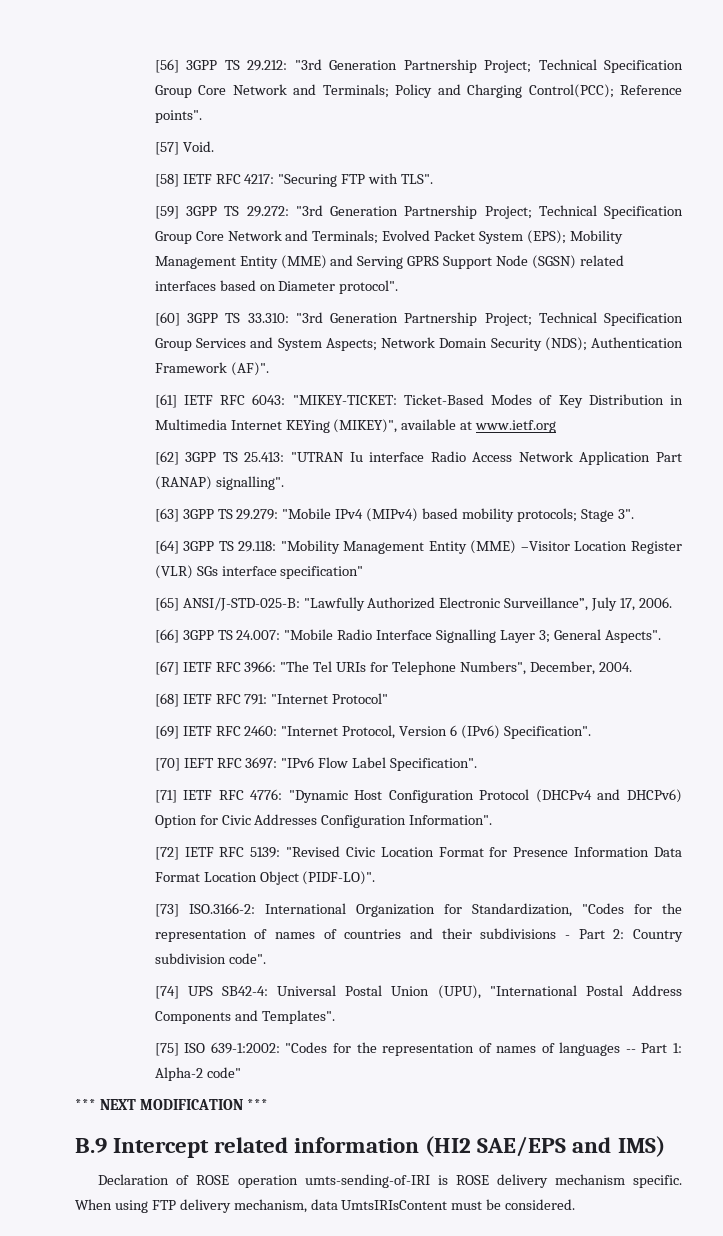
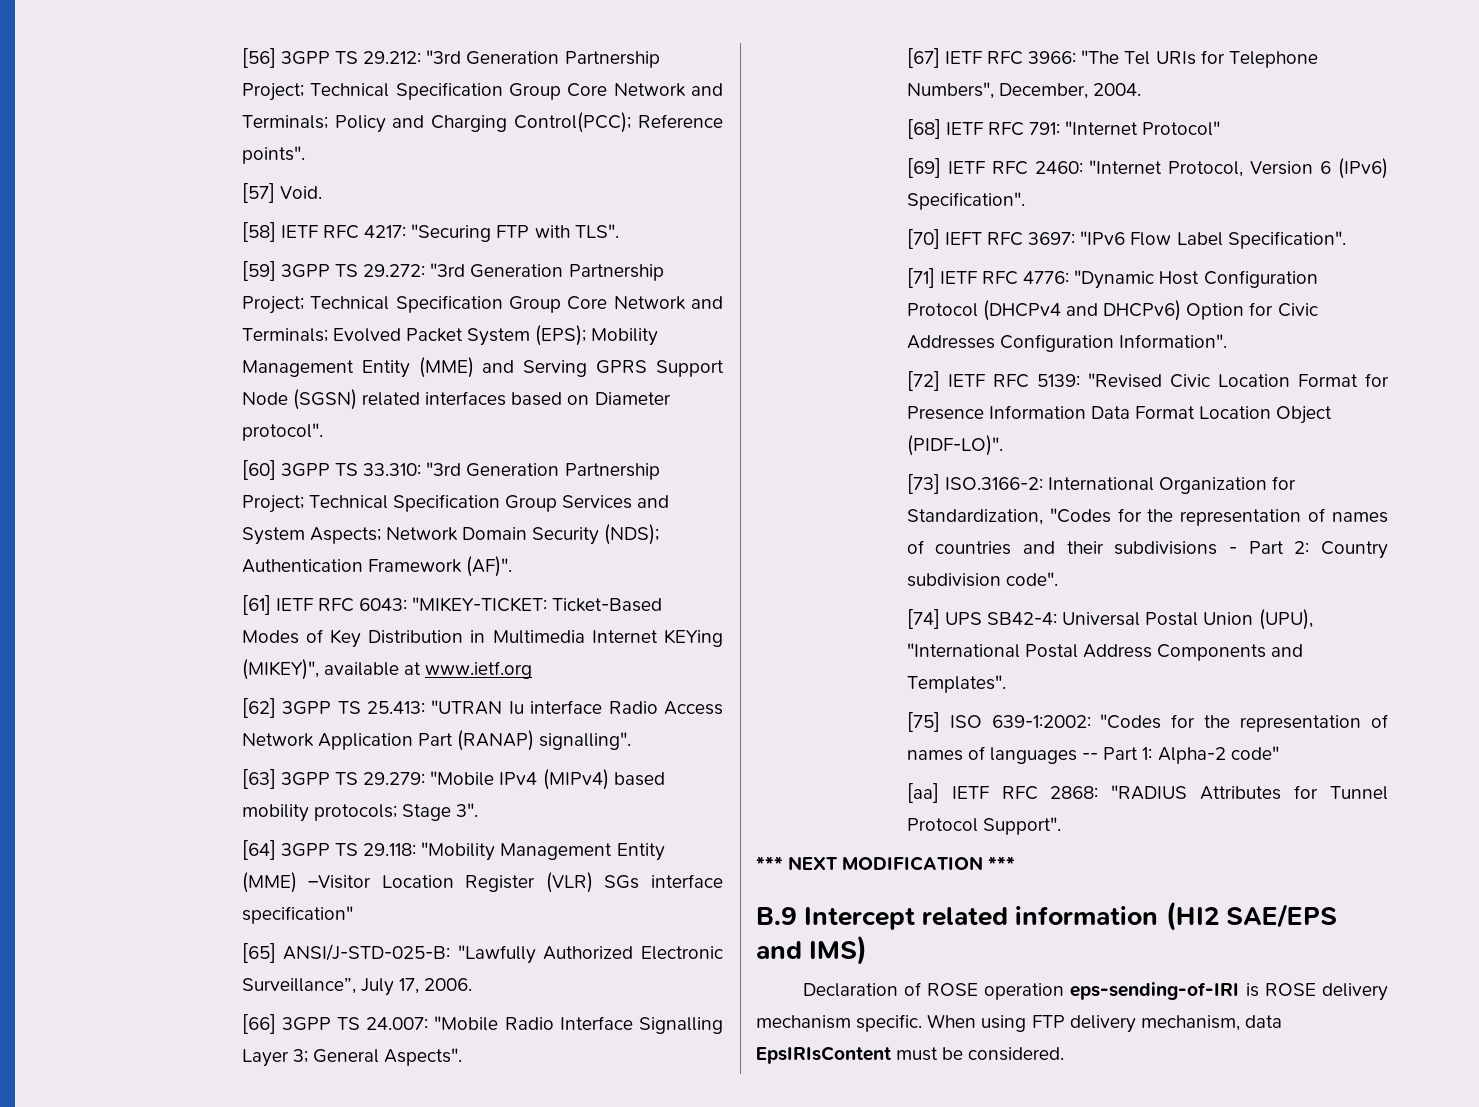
+ [aa] IETF RFC 2868: "RADIUS Attributes for Tunnel Protocol Support".
- Declaration of ROSE operation umts-sending-of-IRI is ROSE delivery mechanism specific.
+ Declaration of ROSE operation eps-sending-of-IRI is ROSE delivery mechanism specific.
- When using FTP delivery mechanism, data UmtsIRIsContent must be considered.
+ When using FTP delivery mechanism, data EpsIRIsContent must be considered.

